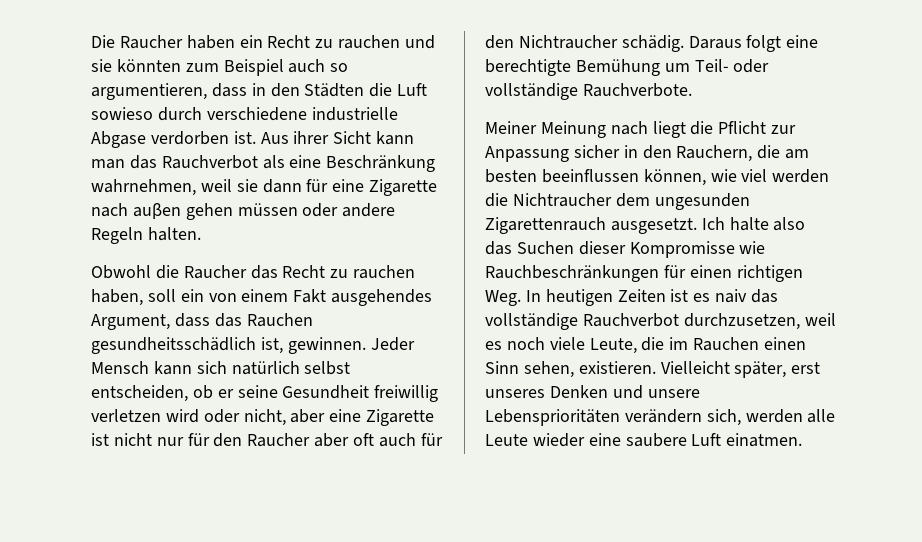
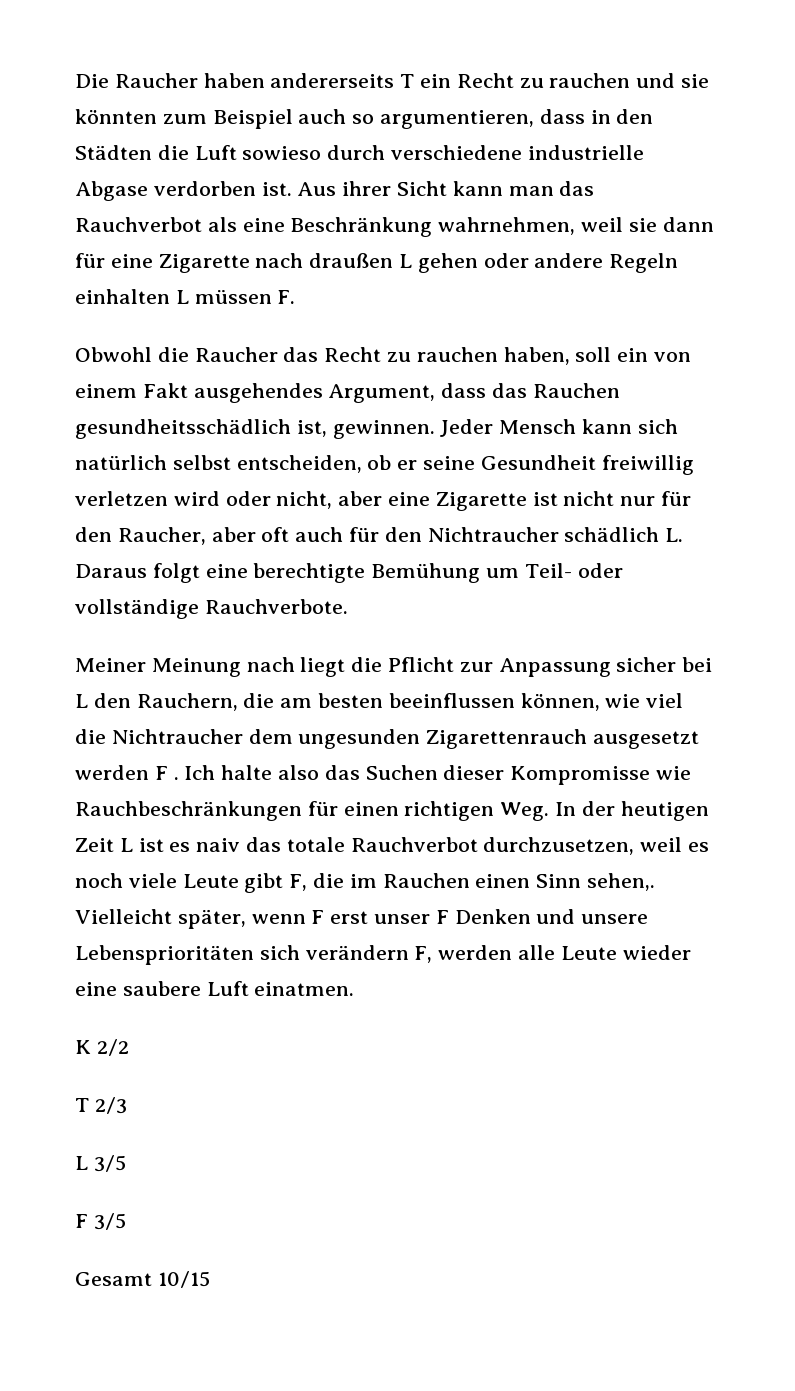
- Die Raucher haben ein Recht zu rauchen und sie könnten zum Beispiel auch so argumentieren, dass in den Städten die Luft sowieso durch verschiedene industrielle Abgase verdorben ist.
+ Die Raucher haben andererseits T ein Recht zu rauchen und sie könnten zum Beispiel auch so argumentieren, dass in den Städten die Luft sowieso durch verschiedene industrielle Abgase verdorben ist.
- Aus ihrer Sicht kann man das Rauchverbot als eine Beschränkung wahrnehmen, weil sie dann für eine Zigarette nach auβen gehen müssen oder andere Regeln halten.
+ Aus ihrer Sicht kann man das Rauchverbot als eine Beschränkung wahrnehmen, weil sie dann für eine Zigarette nach draußen L gehen oder andere Regeln einhalten L müssen F.
- Jeder Mensch kann sich natürlich selbst entscheiden, ob er seine Gesundheit freiwillig verletzen wird oder nicht, aber eine Zigarette ist nicht nur für den Raucher aber oft auch für den Nichtraucher schädig. Daraus folgt eine berechtigte Bemühung um Teil- oder vollständige Rauchverbote.
+ Jeder Mensch kann sich natürlich selbst entscheiden, ob er seine Gesundheit freiwillig verletzen wird oder nicht, aber eine Zigarette ist nicht nur für den Raucher, aber oft auch für den Nichtraucher schädlich L. Daraus folgt eine berechtigte Bemühung um Teil- oder vollständige Rauchverbote.
- Meiner Meinung nach liegt die Pflicht zur Anpassung sicher in den Rauchern, die am besten beeinflussen können, wie viel werden die Nichtraucher dem ungesunden Zigarettenrauch ausgesetzt.
+ Meiner Meinung nach liegt die Pflicht zur Anpassung sicher bei L den Rauchern, die am besten beeinflussen können, wie viel die Nichtraucher dem ungesunden Zigarettenrauch ausgesetzt werden F .
- Ich halte also das Suchen dieser Kompromisse wie Rauchbeschränkungen für einen richtigen Weg. In heutigen Zeiten ist es naiv das vollständige Rauchverbot durchzusetzen, weil es noch viele Leute, die im Rauchen einen Sinn sehen, existieren. Vielleicht später, erst unseres Denken und unsere Lebensprioritäten verändern sich, werden alle Leute wieder eine saubere Luft einatmen.
+ Ich halte also das Suchen dieser Kompromisse wie Rauchbeschränkungen für einen richtigen Weg. In der heutigen Zeit L ist es naiv das totale Rauchverbot durchzusetzen, weil es noch viele Leute gibt F, die im Rauchen einen Sinn sehen,. Vielleicht später, wenn F erst unser F Denken und unsere Lebensprioritäten sich verändern F, werden alle Leute wieder eine saubere Luft einatmen.
+ K 2/2
+ T 2/3
+ L 3/5
+ F 3/5
+ Gesamt 10/15

